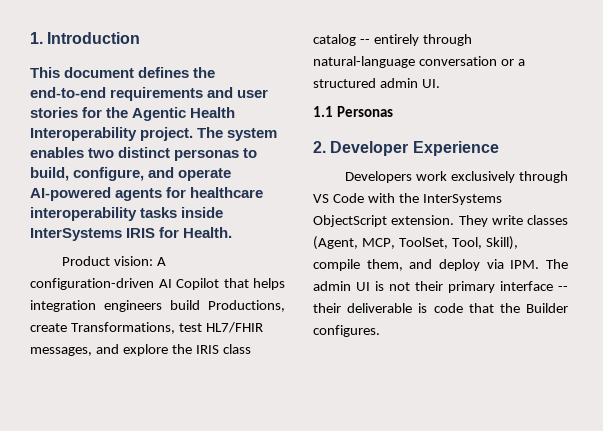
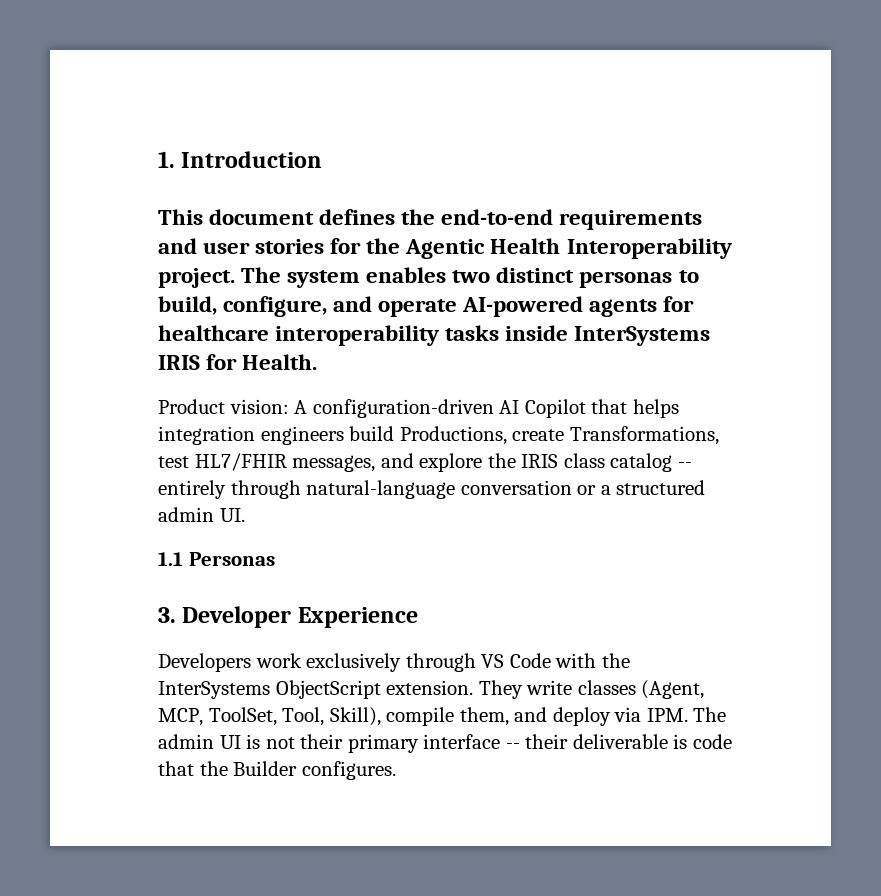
- 2. Developer Experience
+ 3. Developer Experience

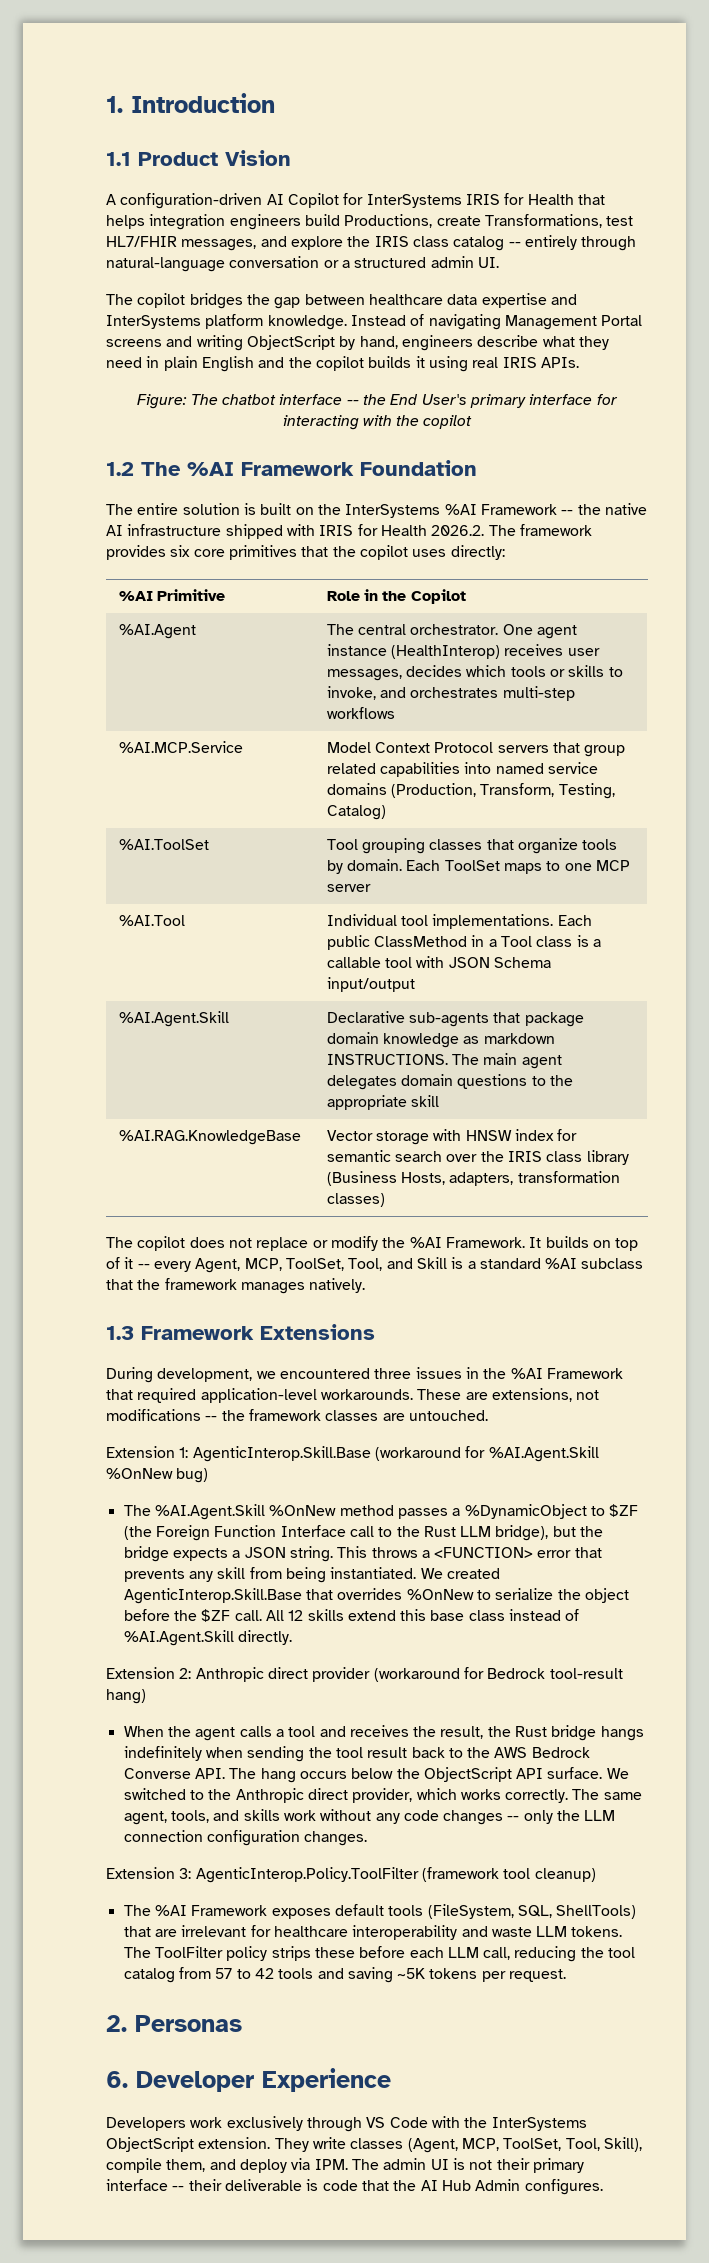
- This document defines the end-to-end requirements and user stories for the Agentic Health Interoperability project. The system enables two distinct personas to build, configure, and operate AI-powered agents for healthcare interoperability tasks inside InterSystems IRIS for Health.
- Product vision: A configuration-driven AI Copilot that helps integration engineers build Productions, create Transformations, test HL7/FHIR messages, and explore the IRIS class catalog -- entirely through natural-language conversation or a structured admin UI.
+ 1.1 Product Vision
+ A configuration-driven AI Copilot for InterSystems IRIS for Health that helps integration engineers build Productions, create Transformations, test HL7/FHIR messages, and explore the IRIS class catalog -- entirely through natural-language conversation or a structured admin UI.
- 1.1 Personas
+ The copilot bridges the gap between healthcare data expertise and InterSystems platform knowledge. Instead of navigating Management Portal screens and writing ObjectScript by hand, engineers describe what they need in plain English and the copilot builds it using real IRIS APIs.
+ Figure: The chatbot interface -- the End User's primary interface for interacting with the copilot
+ 1.2 The %AI Framework Foundation
+ The entire solution is built on the InterSystems %AI Framework -- the native AI infrastructure shipped with IRIS for Health 2026.2. The framework provides six core primitives that the copilot uses directly:
+ %AI Primitive | Role in the Copilot
+ %AI.Agent | The central orchestrator. One agent instance (HealthInterop) receives user messages, decides which tools or skills to invoke, and orchestrates multi-step workflows
+ %AI.MCP.Service | Model Context Protocol servers that group related capabilities into named service domains (Production, Transform, Testing, Catalog)
+ %AI.ToolSet | Tool grouping classes that organize tools by domain. Each ToolSet maps to one MCP server
+ %AI.Tool | Individual tool implementations. Each public ClassMethod in a Tool class is a callable tool with JSON Schema input/output
+ %AI.Agent.Skill | Declarative sub-agents that package domain knowledge as markdown INSTRUCTIONS. The main agent delegates domain questions to the appropriate skill
+ %AI.RAG.KnowledgeBase | Vector storage with HNSW index for semantic search over the IRIS class library (Business Hosts, adapters, transformation classes)
+ The copilot does not replace or modify the %AI Framework. It builds on top of it -- every Agent, MCP, ToolSet, Tool, and Skill is a standard %AI subclass that the framework manages natively.
+ 1.3 Framework Extensions
+ During development, we encountered three issues in the %AI Framework that required application-level workarounds. These are extensions, not modifications -- the framework classes are untouched.
+ Extension 1: AgenticInterop.Skill.Base (workaround for %AI.Agent.Skill %OnNew bug)
+ The %AI.Agent.Skill %OnNew method passes a %DynamicObject to $ZF (the Foreign Function Interface call to the Rust LLM bridge), but the bridge expects a JSON string. This throws a <FUNCTION> error that prevents any skill from being instantiated. We created AgenticInterop.Skill.Base that overrides %OnNew to serialize the object before the $ZF call. All 12 skills extend this base class instead of %AI.Agent.Skill directly.
+ Extension 2: Anthropic direct provider (workaround for Bedrock tool-result hang)
+ When the agent calls a tool and receives the result, the Rust bridge hangs indefinitely when sending the tool result back to the AWS Bedrock Converse API. The hang occurs below the ObjectScript API surface. We switched to the Anthropic direct provider, which works correctly. The same agent, tools, and skills work without any code changes -- only the LLM connection configuration changes.
+ Extension 3: AgenticInterop.Policy.ToolFilter (framework tool cleanup)
+ The %AI Framework exposes default tools (FileSystem, SQL, ShellTools) that are irrelevant for healthcare interoperability and waste LLM tokens. The ToolFilter policy strips these before each LLM call, reducing the tool catalog from 57 to 42 tools and saving ~5K tokens per request.
+ 2. Personas
- 3. Developer Experience
+ 6. Developer Experience
- They write classes (Agent, MCP, ToolSet, Tool, Skill), compile them, and deploy via IPM. The admin UI is not their primary interface -- their deliverable is code that the Builder configures.
+ They write classes (Agent, MCP, ToolSet, Tool, Skill), compile them, and deploy via IPM. The admin UI is not their primary interface -- their deliverable is code that the AI Hub Admin configures.

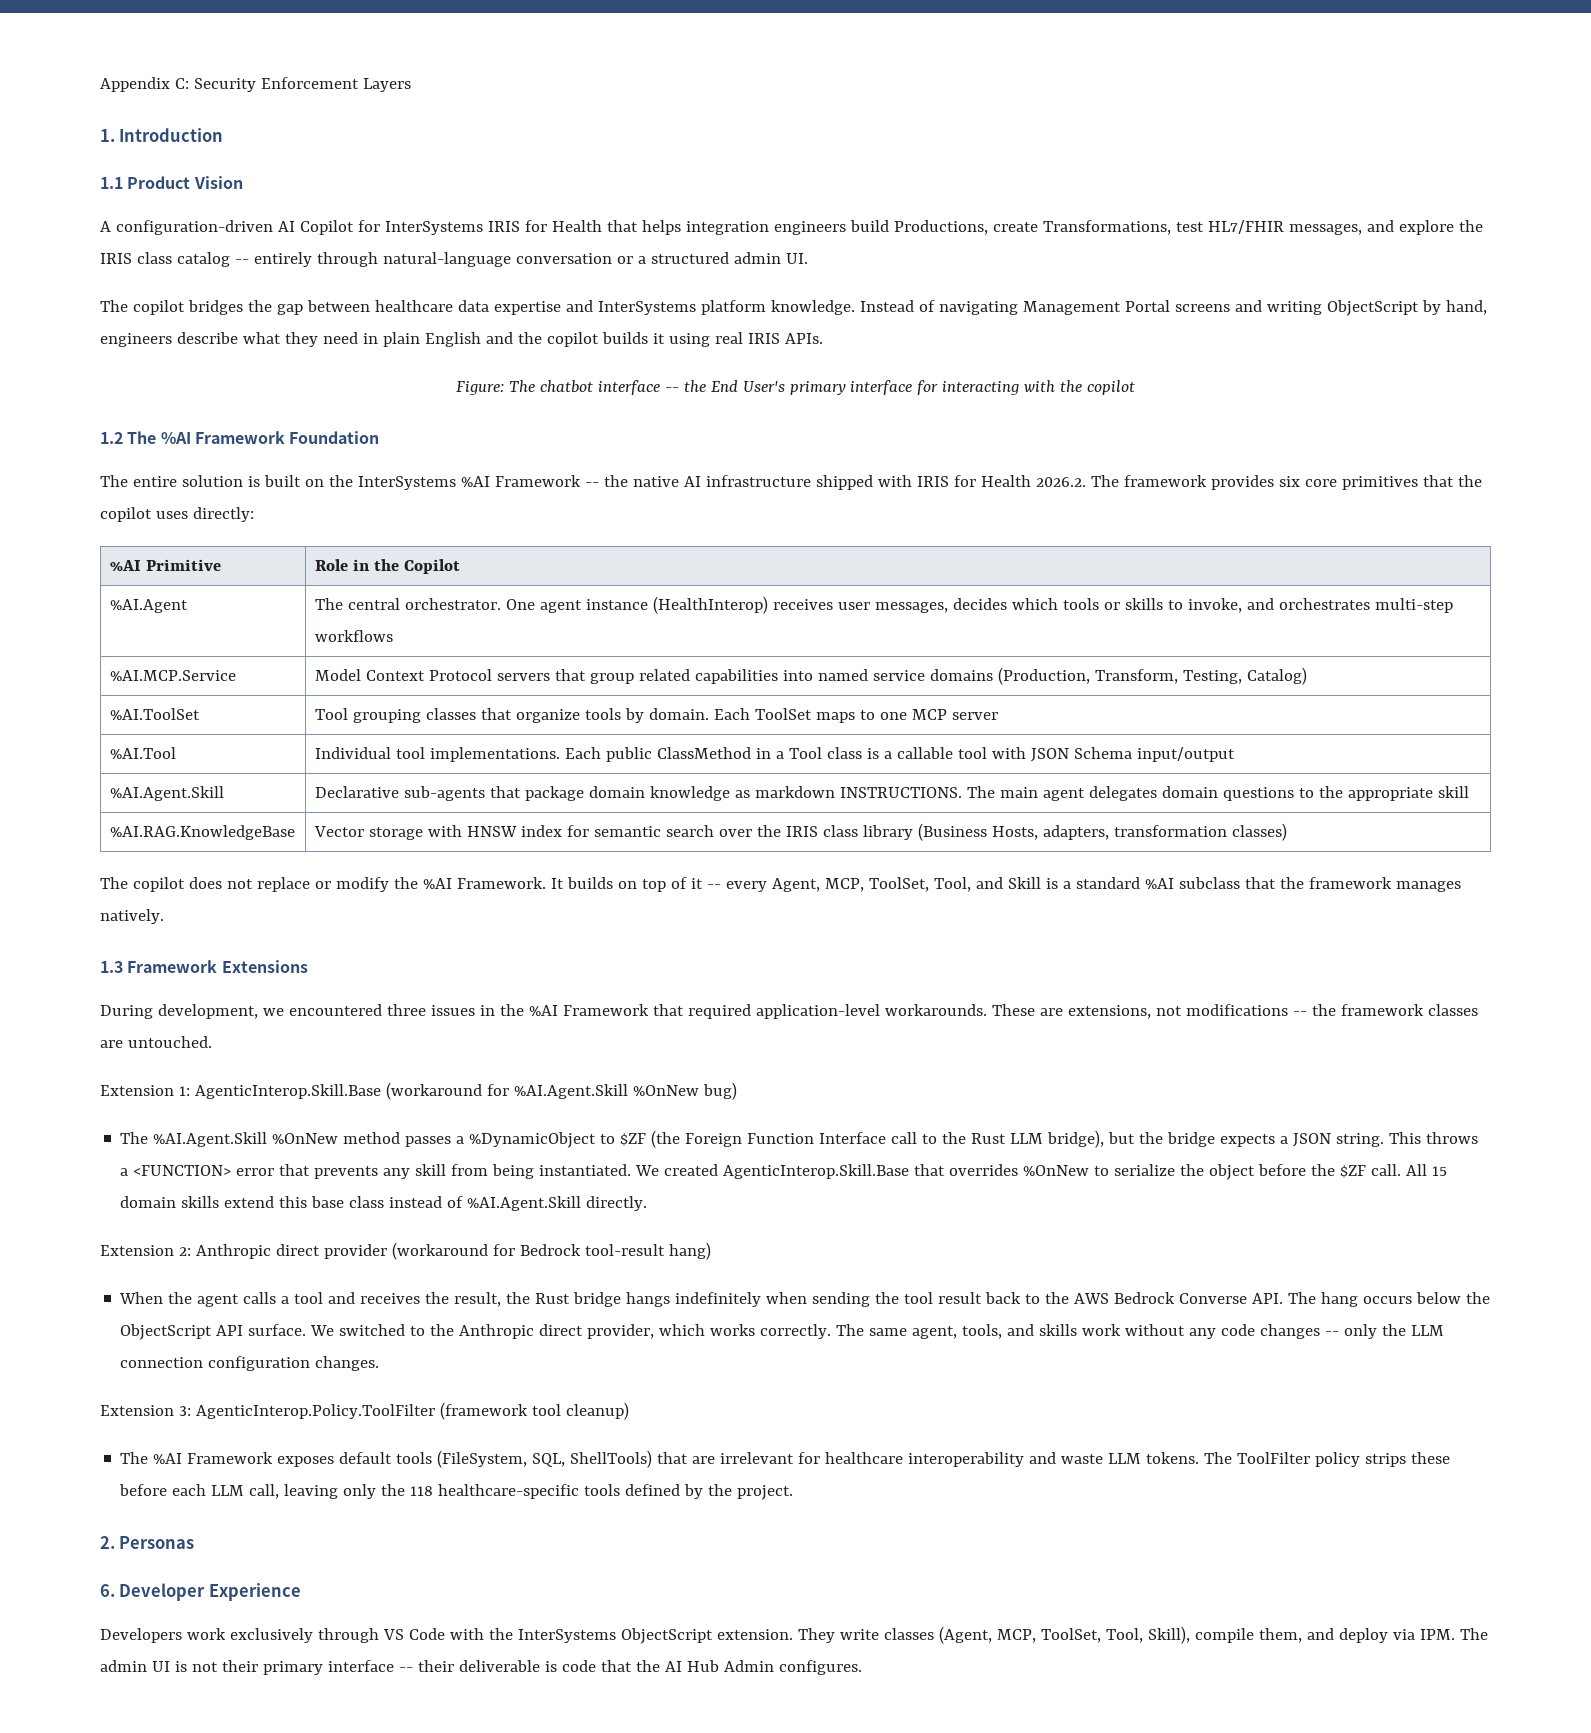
+ Appendix C: Security Enforcement Layers
- All 12 skills extend this base class instead of %AI.Agent.Skill directly.
+ All 15 domain skills extend this base class instead of %AI.Agent.Skill directly.
- The ToolFilter policy strips these before each LLM call, reducing the tool catalog from 57 to 42 tools and saving ~5K tokens per request.
+ The ToolFilter policy strips these before each LLM call, leaving only the 118 healthcare-specific tools defined by the project.

